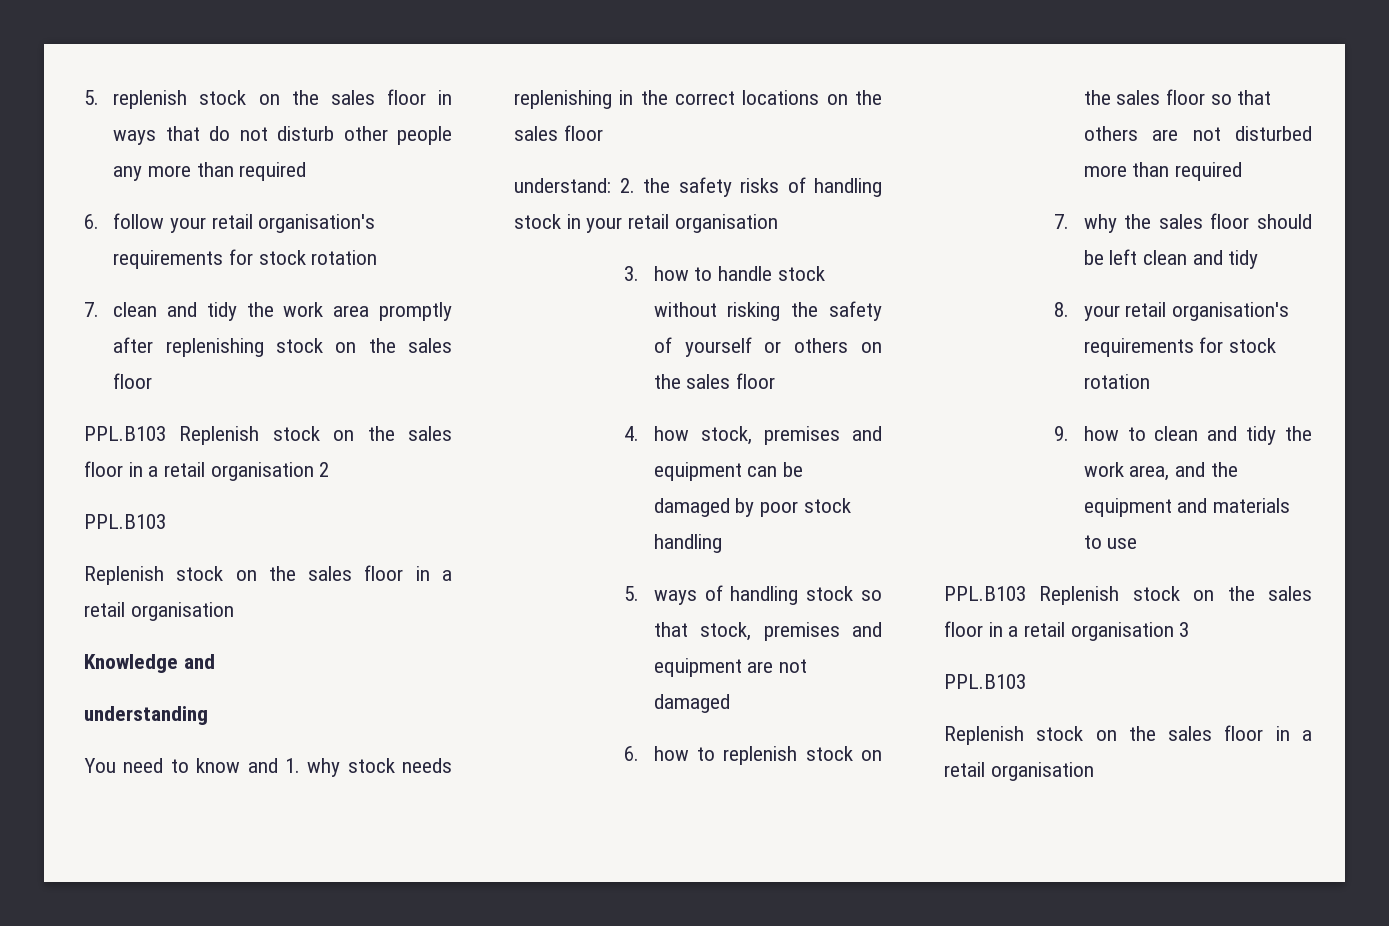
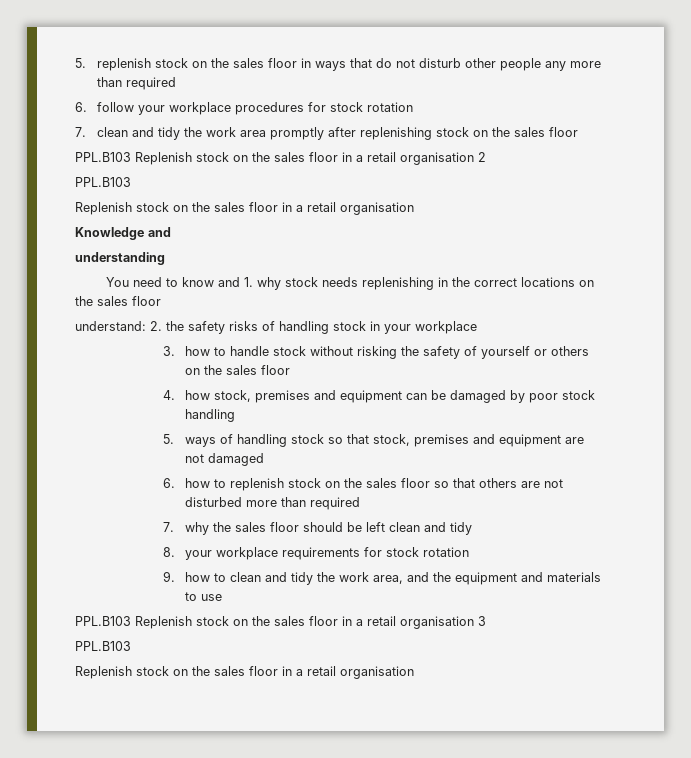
- 6. follow your retail organisation's requirements for stock rotation
+ 6. follow your workplace procedures for stock rotation
- understand: 2. the safety risks of handling stock in your retail organisation
+ understand: 2. the safety risks of handling stock in your workplace
- 8. your retail organisation's requirements for stock rotation
+ 8. your workplace requirements for stock rotation

